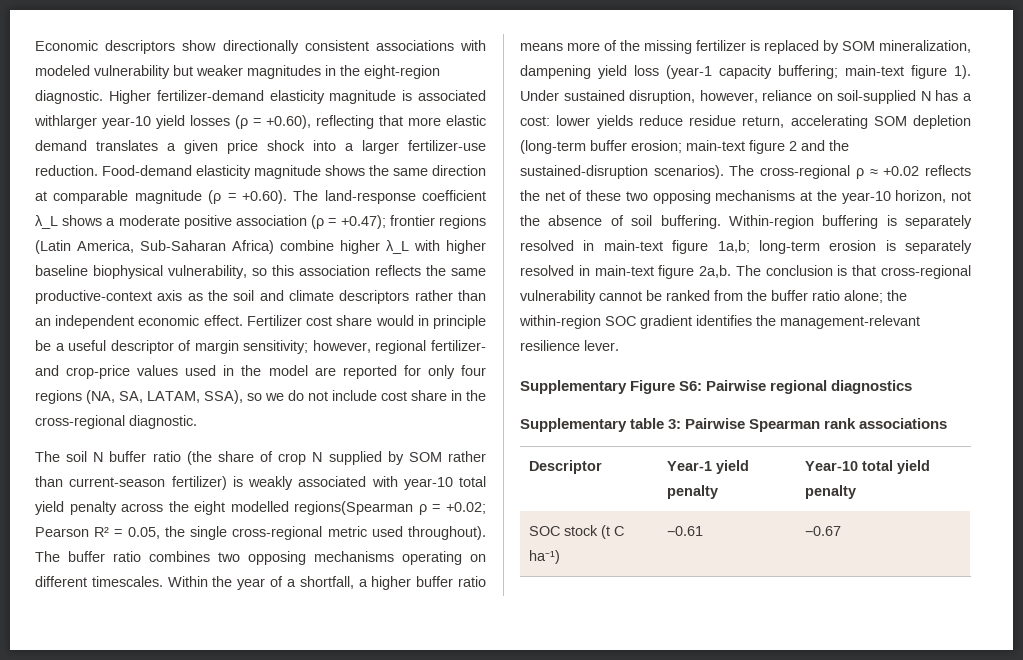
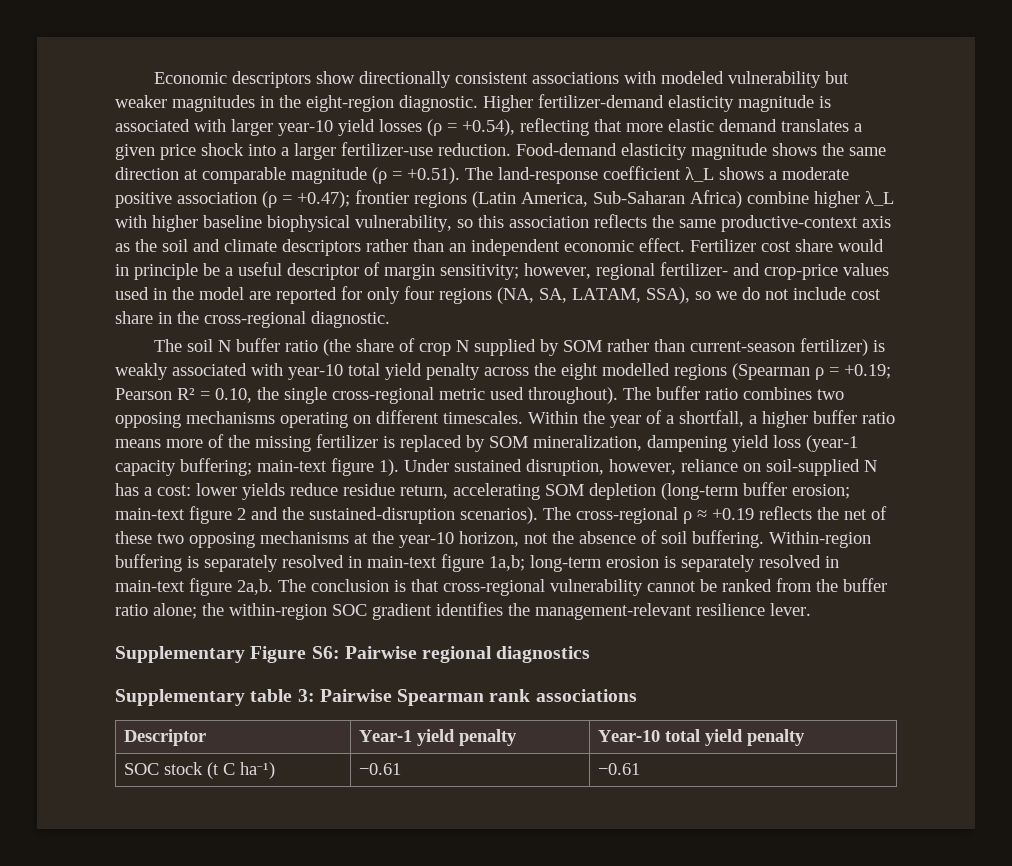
- Higher fertilizer-demand elasticity magnitude is associated withlarger year-10 yield losses (ρ = +0.60), reflecting that more elastic demand translates a given price shock into a larger fertilizer-use reduction.
+ Higher fertilizer-demand elasticity magnitude is associated with larger year-10 yield losses (ρ = +0.54), reflecting that more elastic demand translates a given price shock into a larger fertilizer-use reduction.
- Food-demand elasticity magnitude shows the same direction at comparable magnitude (ρ = +0.60). The land-response coefficient λ_L shows a moderate positive association (ρ = +0.47); frontier regions (Latin America, Sub-Saharan Africa) combine higher λ_L with higher baseline biophysical vulnerability, so this association reflects the same productive-context axis as the soil and climate descriptors rather than an independent economic effect.
+ Food-demand elasticity magnitude shows the same direction at comparable magnitude (ρ = +0.51). The land-response coefficient λ_L shows a moderate positive association (ρ = +0.47); frontier regions (Latin America, Sub-Saharan Africa) combine higher λ_L with higher baseline biophysical vulnerability, so this association reflects the same productive-context axis as the soil and climate descriptors rather than an independent economic effect.
- The soil N buffer ratio (the share of crop N supplied by SOM rather than current-season fertilizer) is weakly associated with year-10 total yield penalty across the eight modelled regions(Spearman ρ = +0.02; Pearson R² = 0.05, the single cross-regional metric used throughout).
+ The soil N buffer ratio (the share of crop N supplied by SOM rather than current-season fertilizer) is weakly associated with year-10 total yield penalty across the eight modelled regions (Spearman ρ = +0.19; Pearson R² = 0.10, the single cross-regional metric used throughout).
- The cross-regional ρ ≈ +0.02 reflects the net of these two opposing mechanisms at the year-10 horizon, not the absence of soil buffering.
+ The cross-regional ρ ≈ +0.19 reflects the net of these two opposing mechanisms at the year-10 horizon, not the absence of soil buffering.
- SOC stock (t C ha⁻¹) | −0.61 | −0.67
+ SOC stock (t C ha⁻¹) | −0.61 | −0.61

